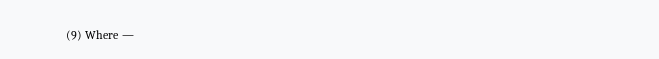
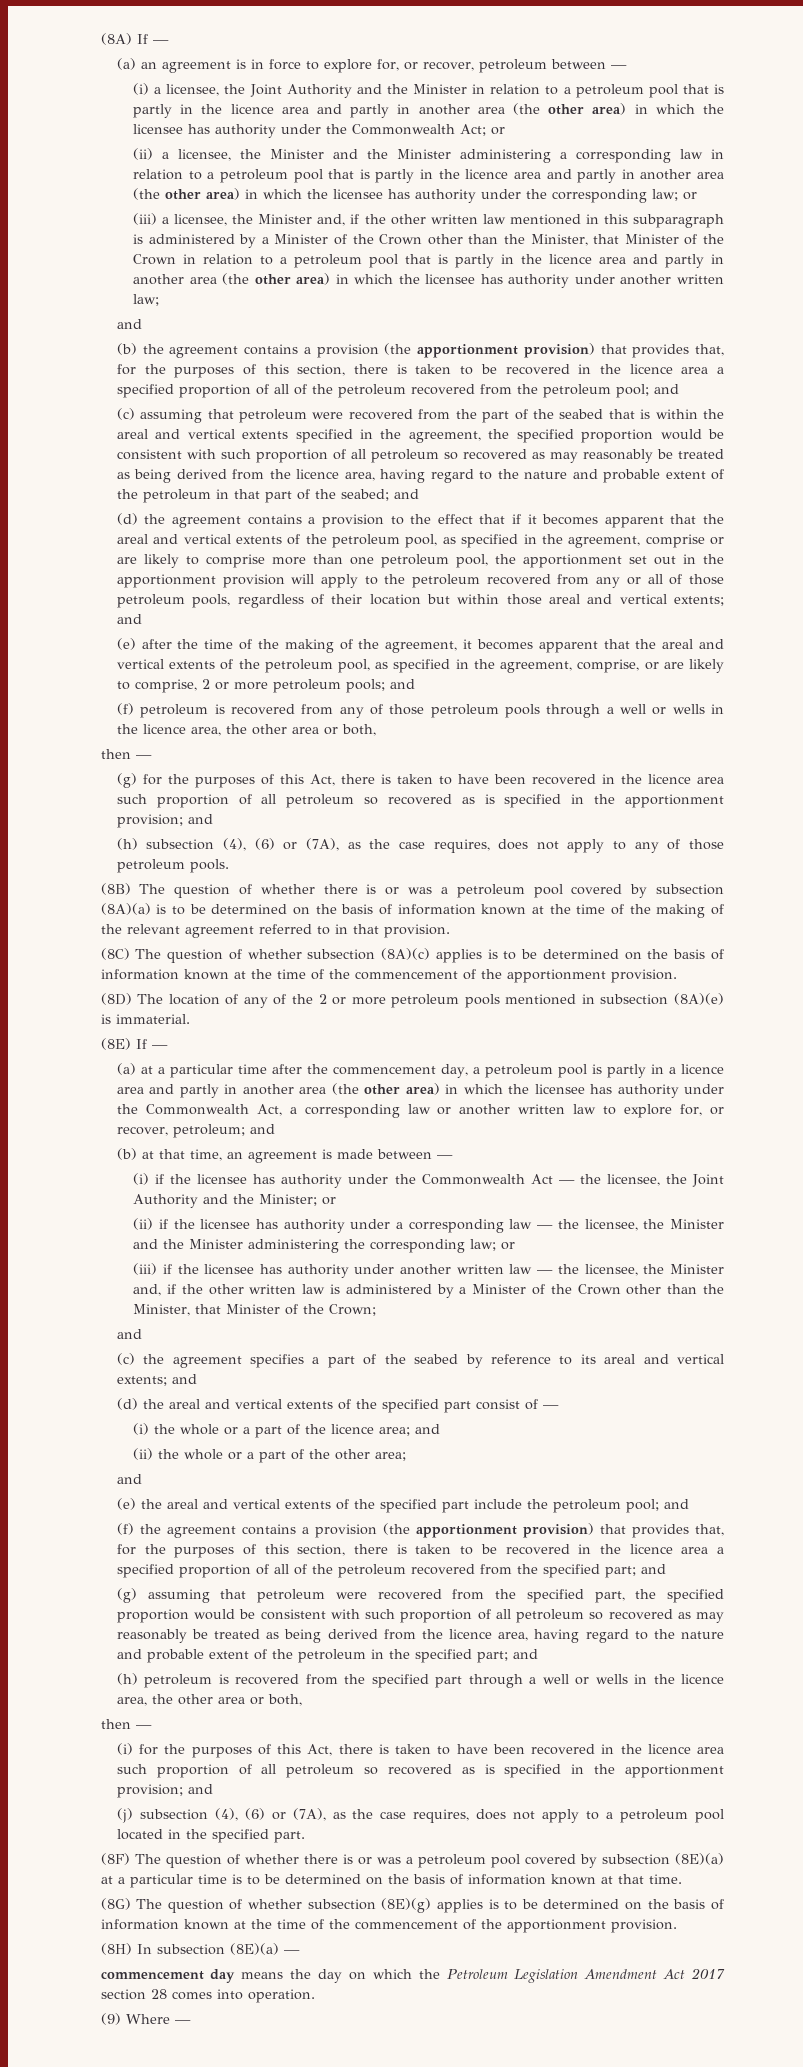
+ (8A) If —
+ (a) an agreement is in force to explore for, or recover, petroleum between —
+ (i) a licensee, the Joint Authority and the Minister in relation to a petroleum pool that is partly in the licence area and partly in another area (the other area) in which the licensee has authority under the Commonwealth Act; or
+ (ii) a licensee, the Minister and the Minister administering a corresponding law in relation to a petroleum pool that is partly in the licence area and partly in another area (the other area) in which the licensee has authority under the corresponding law; or
+ (iii) a licensee, the Minister and, if the other written law mentioned in this subparagraph is administered by a Minister of the Crown other than the Minister, that Minister of the Crown in relation to a petroleum pool that is partly in the licence area and partly in another area (the other area) in which the licensee has authority under another written law;
+ and
+ (b) the agreement contains a provision (the apportionment provision) that provides that, for the purposes of this section, there is taken to be recovered in the licence area a specified proportion of all of the petroleum recovered from the petroleum pool; and
+ (c) assuming that petroleum were recovered from the part of the seabed that is within the areal and vertical extents specified in the agreement, the specified proportion would be consistent with such proportion of all petroleum so recovered as may reasonably be treated as being derived from the licence area, having regard to the nature and probable extent of the petroleum in that part of the seabed; and
+ (d) the agreement contains a provision to the effect that if it becomes apparent that the areal and vertical extents of the petroleum pool, as specified in the agreement, comprise or are likely to comprise more than one petroleum pool, the apportionment set out in the apportionment provision will apply to the petroleum recovered from any or all of those petroleum pools, regardless of their location but within those areal and vertical extents; and
+ (e) after the time of the making of the agreement, it becomes apparent that the areal and vertical extents of the petroleum pool, as specified in the agreement, comprise, or are likely to comprise, 2 or more petroleum pools; and
+ (f) petroleum is recovered from any of those petroleum pools through a well or wells in the licence area, the other area or both,
+ then —
+ (g) for the purposes of this Act, there is taken to have been recovered in the licence area such proportion of all petroleum so recovered as is specified in the apportionment provision; and
+ (h) subsection (4), (6) or (7A), as the case requires, does not apply to any of those petroleum pools.
+ (8B) The question of whether there is or was a petroleum pool covered by subsection (8A)(a) is to be determined on the basis of information known at the time of the making of the relevant agreement referred to in that provision.
+ (8C) The question of whether subsection (8A)(c) applies is to be determined on the basis of information known at the time of the commencement of the apportionment provision.
+ (8D) The location of any of the 2 or more petroleum pools mentioned in subsection (8A)(e) is immaterial.
+ (8E) If —
+ (a) at a particular time after the commencement day, a petroleum pool is partly in a licence area and partly in another area (the other area) in which the licensee has authority under the Commonwealth Act, a corresponding law or another written law to explore for, or recover, petroleum; and
+ (b) at that time, an agreement is made between —
+ (i) if the licensee has authority under the Commonwealth Act — the licensee, the Joint Authority and the Minister; or
+ (ii) if the licensee has authority under a corresponding law — the licensee, the Minister and the Minister administering the corresponding law; or
+ (iii) if the licensee has authority under another written law — the licensee, the Minister and, if the other written law is administered by a Minister of the Crown other than the Minister, that Minister of the Crown;
+ and
+ (c) the agreement specifies a part of the seabed by reference to its areal and vertical extents; and
+ (d) the areal and vertical extents of the specified part consist of —
+ (i) the whole or a part of the licence area; and
+ (ii) the whole or a part of the other area;
+ and
+ (e) the areal and vertical extents of the specified part include the petroleum pool; and
+ (f) the agreement contains a provision (the apportionment provision) that provides that, for the purposes of this section, there is taken to be recovered in the licence area a specified proportion of all of the petroleum recovered from the specified part; and
+ (g) assuming that petroleum were recovered from the specified part, the specified proportion would be consistent with such proportion of all petroleum so recovered as may reasonably be treated as being derived from the licence area, having regard to the nature and probable extent of the petroleum in the specified part; and
+ (h) petroleum is recovered from the specified part through a well or wells in the licence area, the other area or both,
+ then —
+ (i) for the purposes of this Act, there is taken to have been recovered in the licence area such proportion of all petroleum so recovered as is specified in the apportionment provision; and
+ (j) subsection (4), (6) or (7A), as the case requires, does not apply to a petroleum pool located in the specified part.
+ (8F) The question of whether there is or was a petroleum pool covered by subsection (8E)(a) at a particular time is to be determined on the basis of information known at that time.
+ (8G) The question of whether subsection (8E)(g) applies is to be determined on the basis of information known at the time of the commencement of the apportionment provision.
+ (8H) In subsection (8E)(a) —
+ commencement day means the day on which the Petroleum Legislation Amendment Act 2017 section 28 comes into operation.

